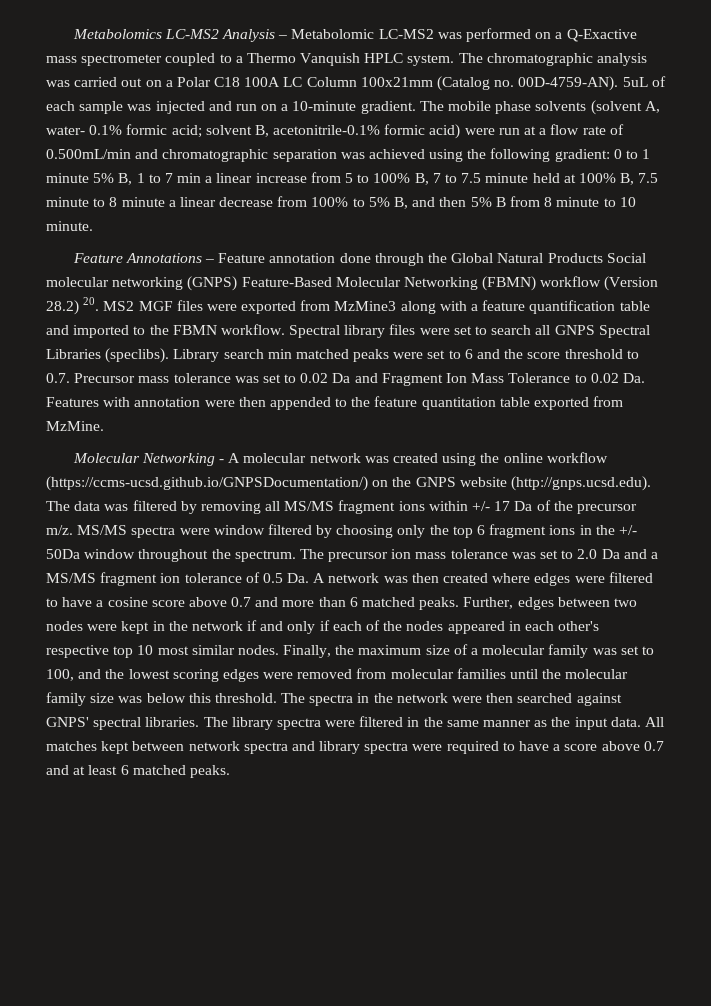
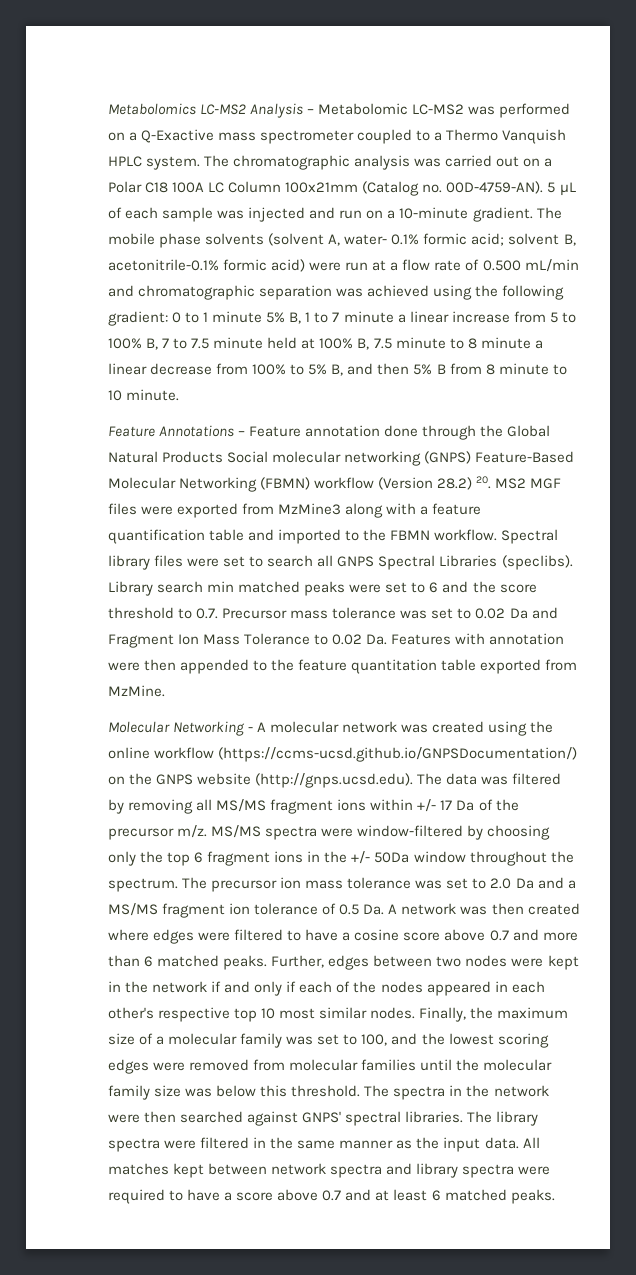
- 5uL of each sample was injected and run on a 10-minute gradient.
+ 5 µL of each sample was injected and run on a 10-minute gradient.
- solvent B, acetonitrile-0.1% formic acid) were run at a flow rate of 0.500mL/min and chromatographic separation was achieved using the following gradient:
+ solvent B, acetonitrile-0.1% formic acid) were run at a flow rate of 0.500 mL/min and chromatographic separation was achieved using the following gradient:
- 0 to 1 minute 5% B, 1 to 7 min a linear increase from 5 to 100% B, 7 to 7.5 minute held at 100% B, 7.5 minute to 8 minute a linear decrease from 100% to 5% B, and then 5% B from 8 minute to 10 minute.
+ 0 to 1 minute 5% B, 1 to 7 minute a linear increase from 5 to 100% B, 7 to 7.5 minute held at 100% B, 7.5 minute to 8 minute a linear decrease from 100% to 5% B, and then 5% B from 8 minute to 10 minute.
- MS/MS spectra were window filtered by choosing only the top 6 fragment ions in the +/- 50Da window throughout the spectrum.
+ MS/MS spectra were window-filtered by choosing only the top 6 fragment ions in the +/- 50Da window throughout the spectrum.

